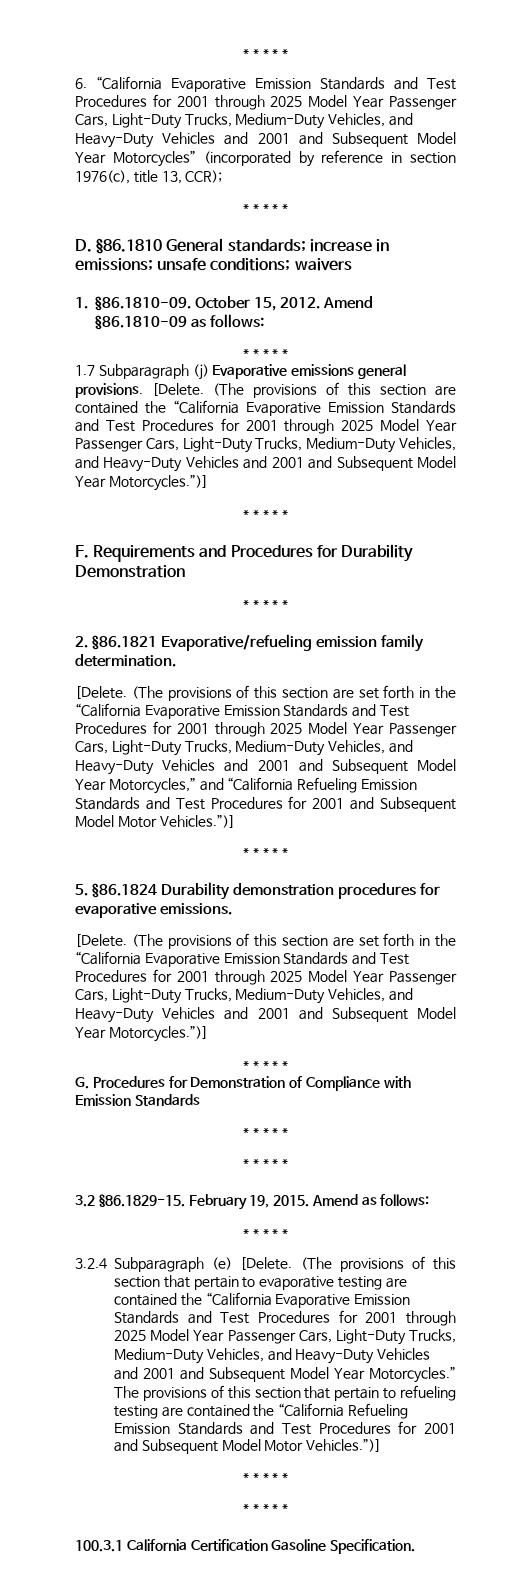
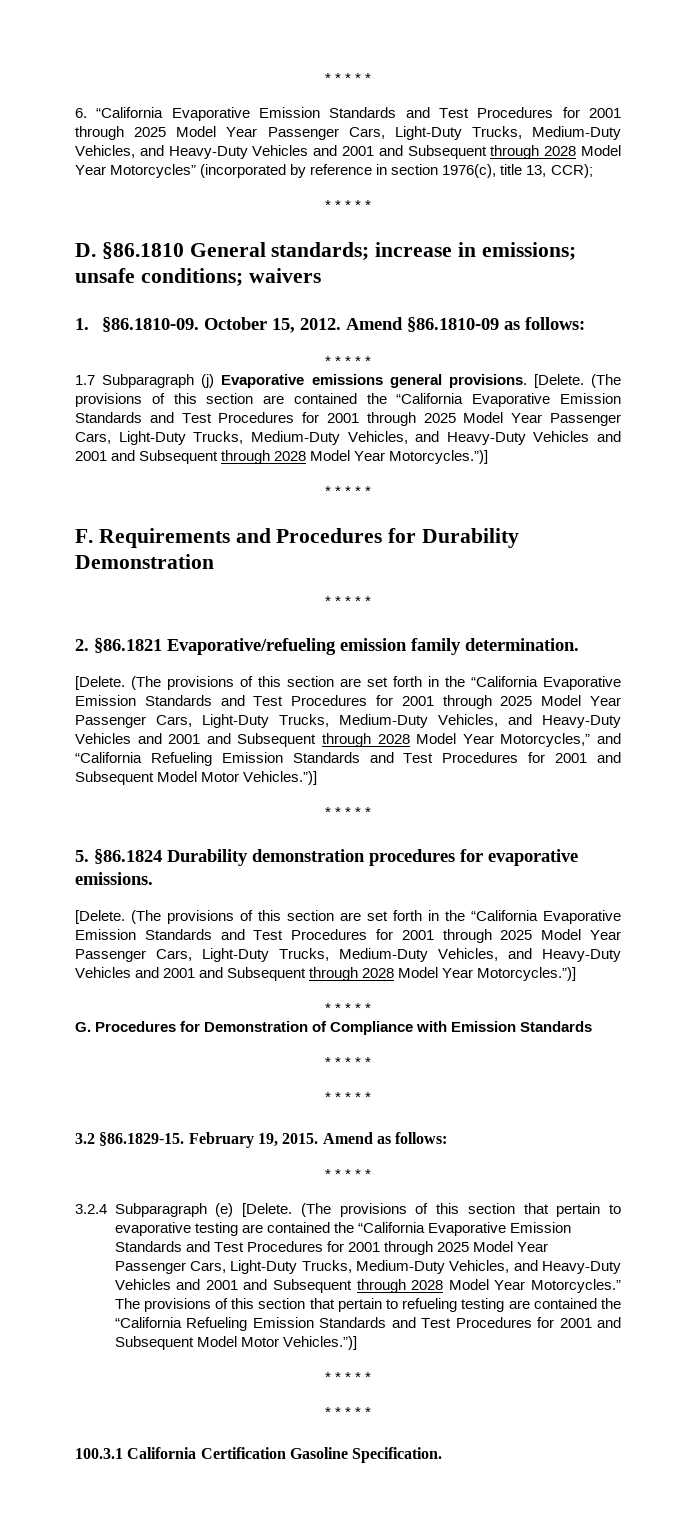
- 6. “California Evaporative Emission Standards and Test Procedures for 2001 through 2025 Model Year Passenger Cars, Light-Duty Trucks, Medium-Duty Vehicles, and Heavy-Duty Vehicles and 2001 and Subsequent Model Year Motorcycles” (incorporated by reference in section 1976(c), title 13, CCR);
+ 6. “California Evaporative Emission Standards and Test Procedures for 2001 through 2025 Model Year Passenger Cars, Light-Duty Trucks, Medium-Duty Vehicles, and Heavy-Duty Vehicles and 2001 and Subsequent through 2028 Model Year Motorcycles” (incorporated by reference in section 1976(c), title 13, CCR);
- (The provisions of this section are contained the “California Evaporative Emission Standards and Test Procedures for 2001 through 2025 Model Year Passenger Cars, Light-Duty Trucks, Medium-Duty Vehicles, and Heavy-Duty Vehicles and 2001 and Subsequent Model Year Motorcycles.”)]
+ (The provisions of this section are contained the “California Evaporative Emission Standards and Test Procedures for 2001 through 2025 Model Year Passenger Cars, Light-Duty Trucks, Medium-Duty Vehicles, and Heavy-Duty Vehicles and 2001 and Subsequent through 2028 Model Year Motorcycles.”)]
- (The provisions of this section are set forth in the “California Evaporative Emission Standards and Test Procedures for 2001 through 2025 Model Year Passenger Cars, Light-Duty Trucks, Medium-Duty Vehicles, and Heavy-Duty Vehicles and 2001 and Subsequent Model Year Motorcycles,” and “California Refueling Emission Standards and Test Procedures for 2001 and Subsequent Model Motor Vehicles.”)]
+ (The provisions of this section are set forth in the “California Evaporative Emission Standards and Test Procedures for 2001 through 2025 Model Year Passenger Cars, Light-Duty Trucks, Medium-Duty Vehicles, and Heavy-Duty Vehicles and 2001 and Subsequent through 2028 Model Year Motorcycles,” and “California Refueling Emission Standards and Test Procedures for 2001 and Subsequent Model Motor Vehicles.”)]
- (The provisions of this section are set forth in the “California Evaporative Emission Standards and Test Procedures for 2001 through 2025 Model Year Passenger Cars, Light-Duty Trucks, Medium-Duty Vehicles, and Heavy-Duty Vehicles and 2001 and Subsequent Model Year Motorcycles.”)]
+ (The provisions of this section are set forth in the “California Evaporative Emission Standards and Test Procedures for 2001 through 2025 Model Year Passenger Cars, Light-Duty Trucks, Medium-Duty Vehicles, and Heavy-Duty Vehicles and 2001 and Subsequent through 2028 Model Year Motorcycles.”)]
- (The provisions of this section that pertain to evaporative testing are contained the “California Evaporative Emission Standards and Test Procedures for 2001 through 2025 Model Year Passenger Cars, Light-Duty Trucks, Medium-Duty Vehicles, and Heavy-Duty Vehicles and 2001 and Subsequent Model Year Motorcycles.”
+ (The provisions of this section that pertain to evaporative testing are contained the “California Evaporative Emission Standards and Test Procedures for 2001 through 2025 Model Year Passenger Cars, Light-Duty Trucks, Medium-Duty Vehicles, and Heavy-Duty Vehicles and 2001 and Subsequent through 2028 Model Year Motorcycles.”

